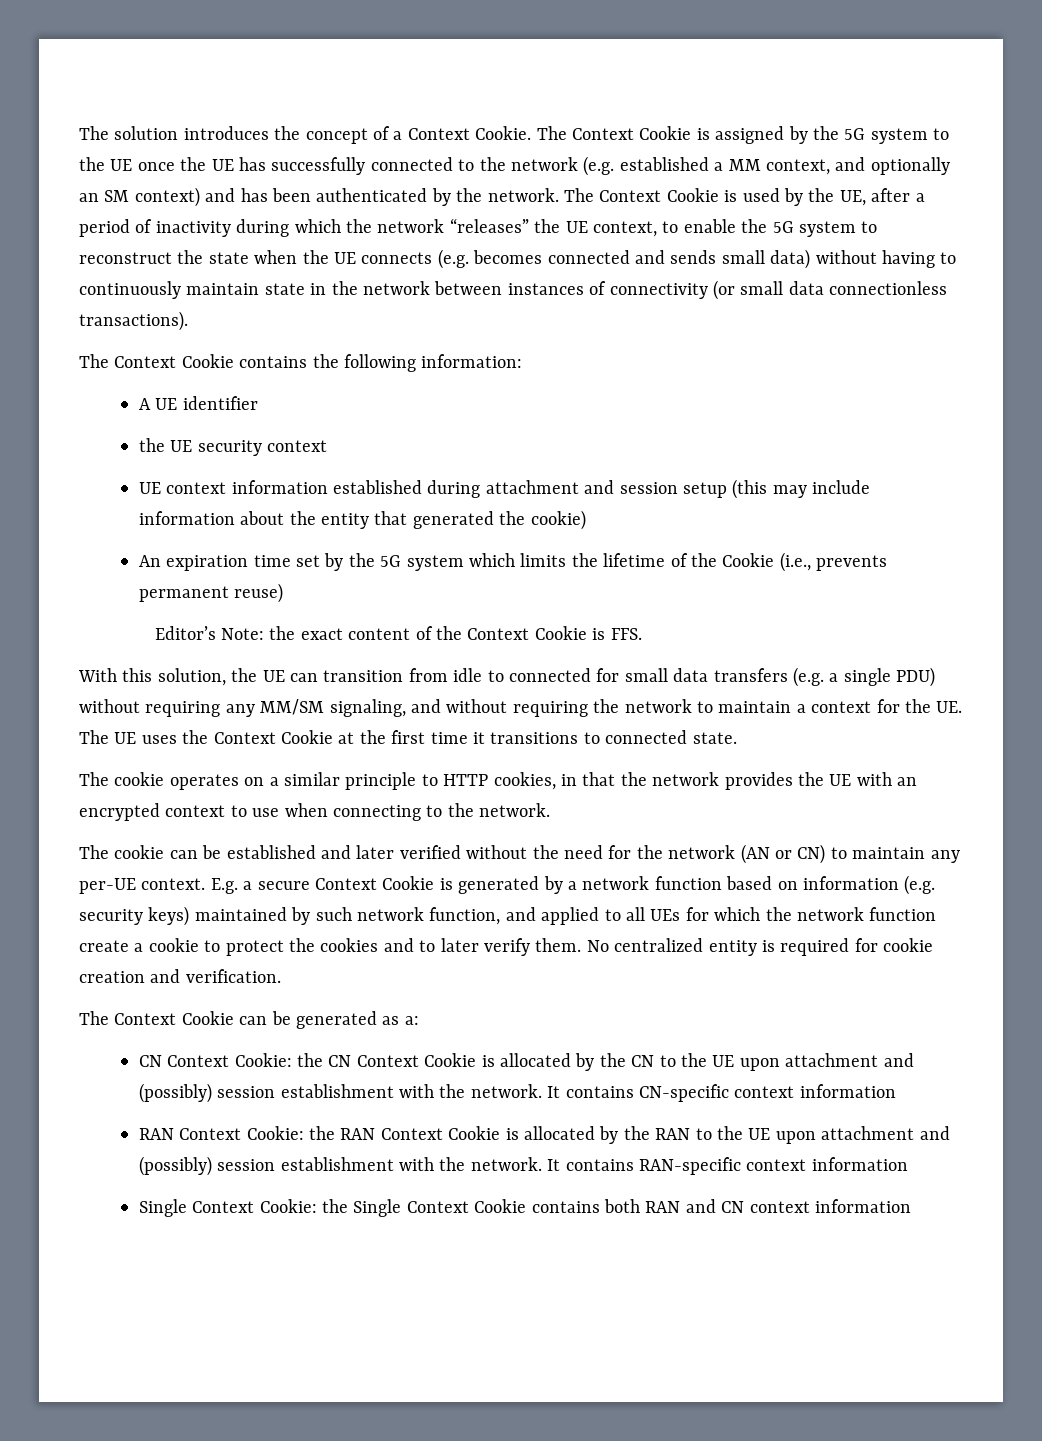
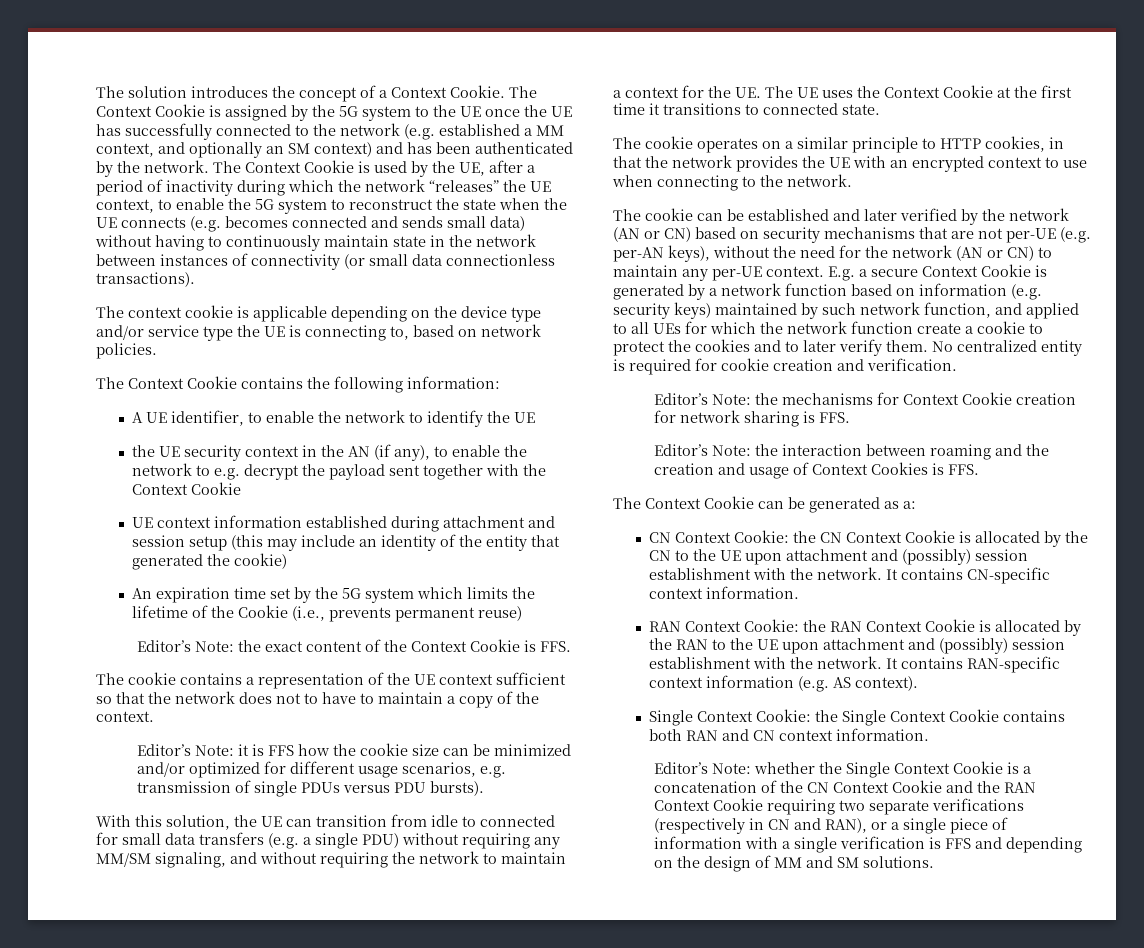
+ The context cookie is applicable depending on the device type and/or service type the UE is connecting to, based on network policies.
- A UE identifier
- the UE security context
+ A UE identifier, to enable the network to identify the UE
+ the UE security context in the AN (if any), to enable the network to e.g. decrypt the payload sent together with the Context Cookie
- UE context information established during attachment and session setup (this may include information about the entity that generated the cookie)
+ UE context information established during attachment and session setup (this may include an identity of the entity that generated the cookie)
+ The cookie contains a representation of the UE context sufficient so that the network does not to have to maintain a copy of the context.
+ Editor’s Note: it is FFS how the cookie size can be minimized and/or optimized for different usage scenarios, e.g. transmission of single PDUs versus PDU bursts).
- The cookie can be established and later verified without the need for the network (AN or CN) to maintain any per-UE context.
+ The cookie can be established and later verified by the network (AN or CN) based on security mechanisms that are not per-UE (e.g. per-AN keys), without the need for the network (AN or CN) to maintain any per-UE context.
+ Editor’s Note: the mechanisms for Context Cookie creation for network sharing is FFS.
+ Editor’s Note: the interaction between roaming and the creation and usage of Context Cookies is FFS.
- It contains CN-specific context information
+ It contains CN-specific context information.
- It contains RAN-specific context information
+ It contains RAN-specific context information (e.g. AS context).
- Single Context Cookie: the Single Context Cookie contains both RAN and CN context information
+ Single Context Cookie: the Single Context Cookie contains both RAN and CN context information.
+ Editor’s Note: whether the Single Context Cookie is a concatenation of the CN Context Cookie and the RAN Context Cookie requiring two separate verifications (respectively in CN and RAN), or a single piece of information with a single verification is FFS and depending on the design of MM and SM solutions.

